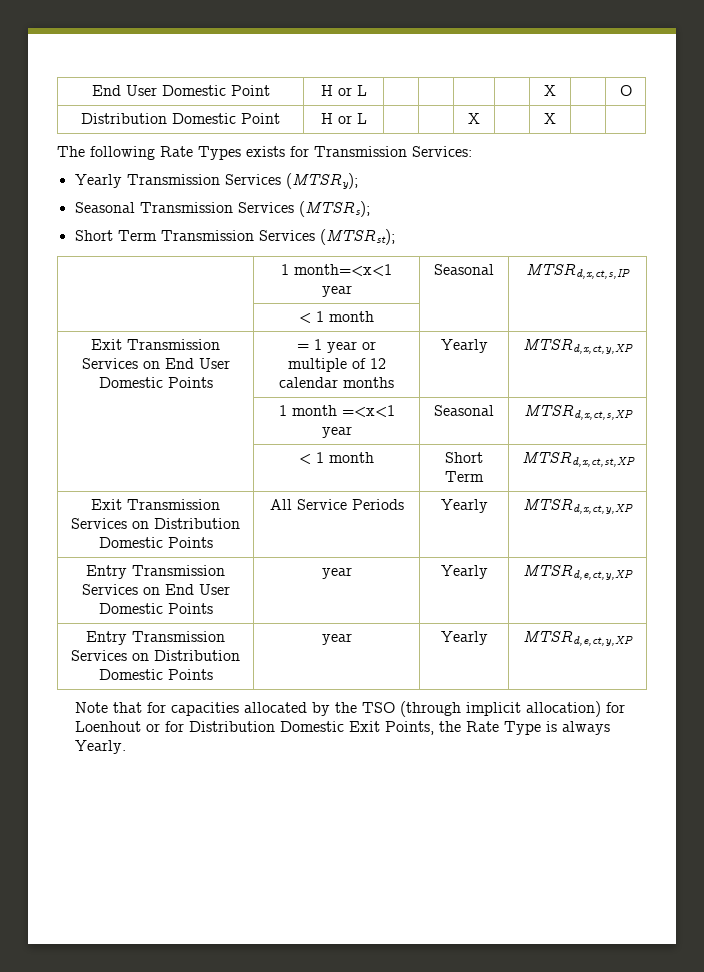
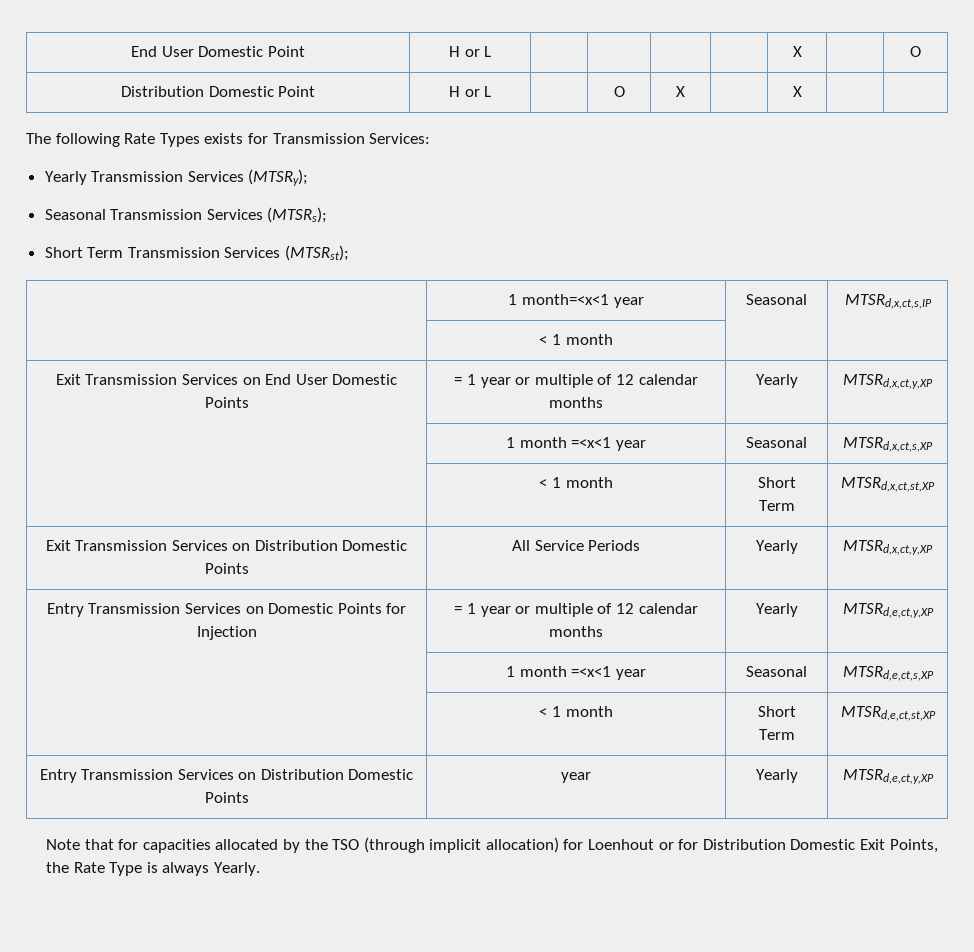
- Distribution Domestic Point | H or L | | | X | | X | |
+ Distribution Domestic Point | H or L | | O | X | | X | |
- Entry Transmission Services on End User Domestic Points | year | Yearly | MTSRd,e,ct,y,XP
+ Entry Transmission Services on Domestic Points for Injection | = 1 year or multiple of 12 calendar months | Yearly | MTSRd,e,ct,y,XP
+ | 1 month =<x<1 year | Seasonal | MTSRd,e,ct,s,XP
+ | < 1 month | Short Term | MTSRd,e,ct,st,XP

